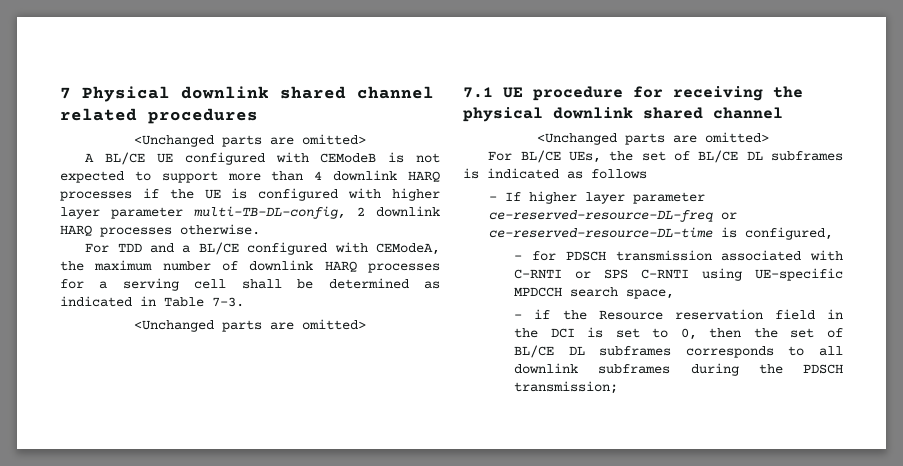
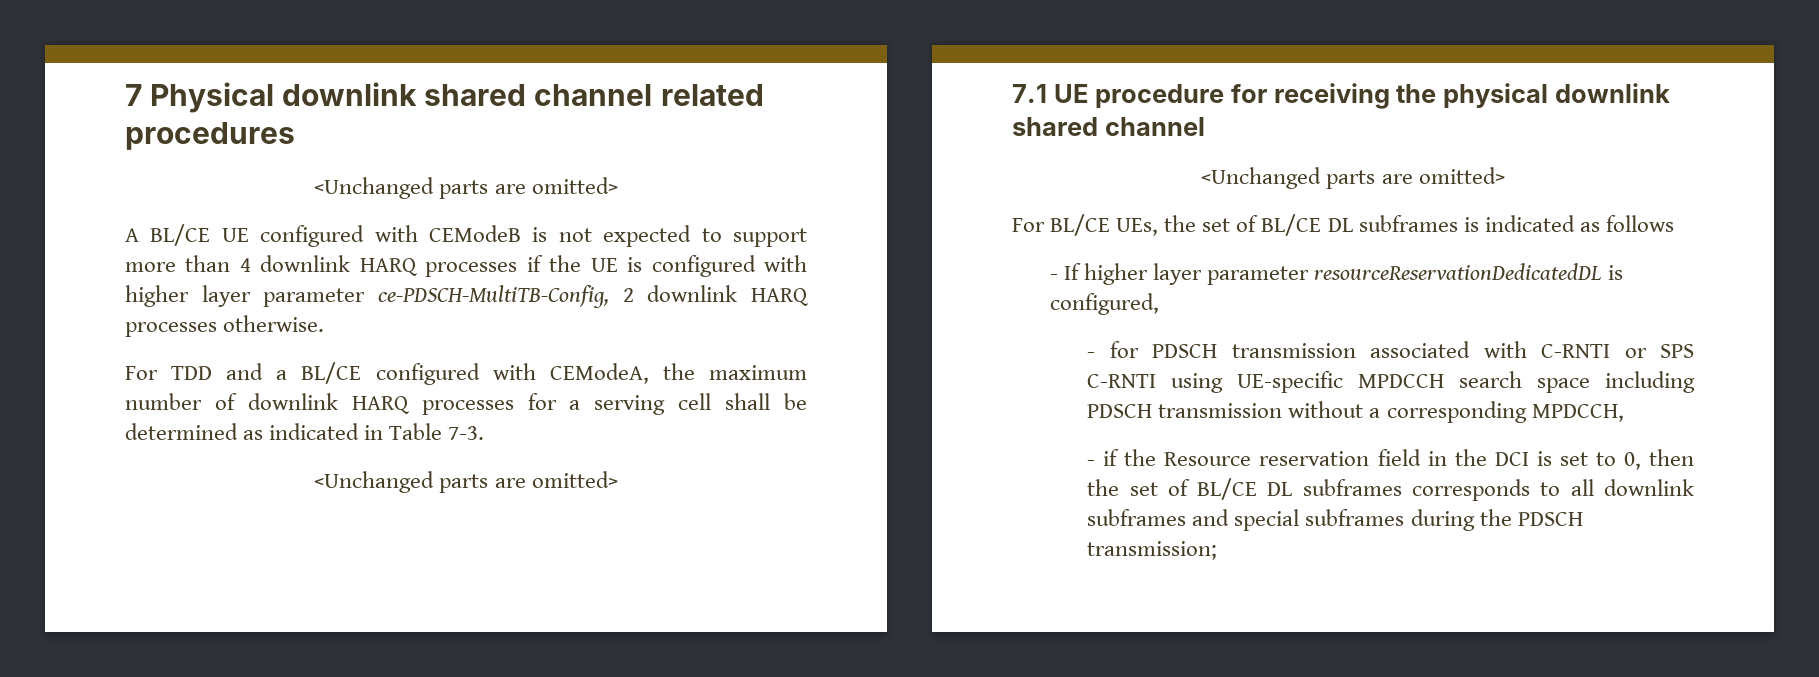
- A BL/CE UE configured with CEModeB is not expected to support more than 4 downlink HARQ processes if the UE is configured with higher layer parameter multi-TB-DL-config, 2 downlink HARQ processes otherwise.
+ A BL/CE UE configured with CEModeB is not expected to support more than 4 downlink HARQ processes if the UE is configured with higher layer parameter ce-PDSCH-MultiTB-Config, 2 downlink HARQ processes otherwise.
- - If higher layer parameter ce-reserved-resource-DL-freq or ce-reserved-resource-DL-time is configured,
+ - If higher layer parameter resourceReservationDedicatedDL is configured,
- - for PDSCH transmission associated with C-RNTI or SPS C-RNTI using UE-specific MPDCCH search space,
+ - for PDSCH transmission associated with C-RNTI or SPS C-RNTI using UE-specific MPDCCH search space including PDSCH transmission without a corresponding MPDCCH,
- - if the Resource reservation field in the DCI is set to 0, then the set of BL/CE DL subframes corresponds to all downlink subframes during the PDSCH transmission;
+ - if the Resource reservation field in the DCI is set to 0, then the set of BL/CE DL subframes corresponds to all downlink subframes and special subframes during the PDSCH transmission;

